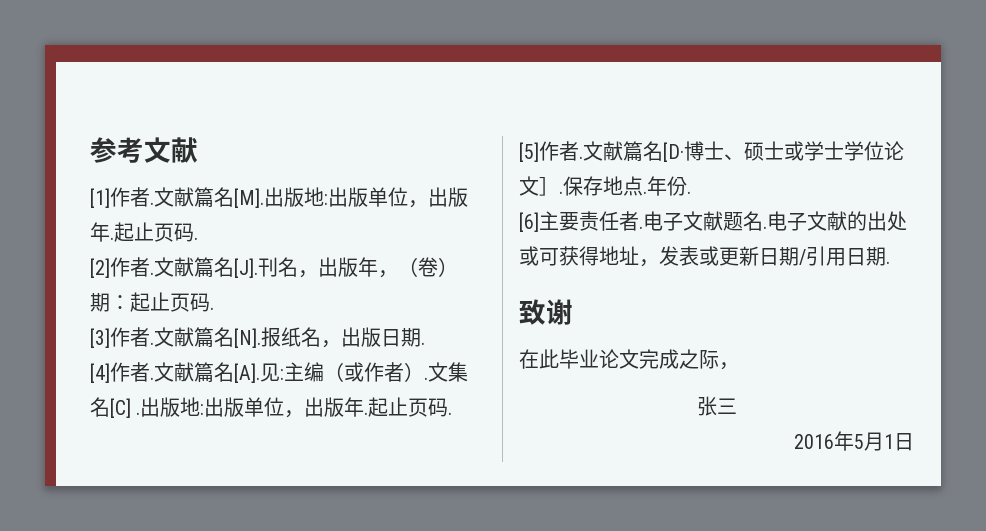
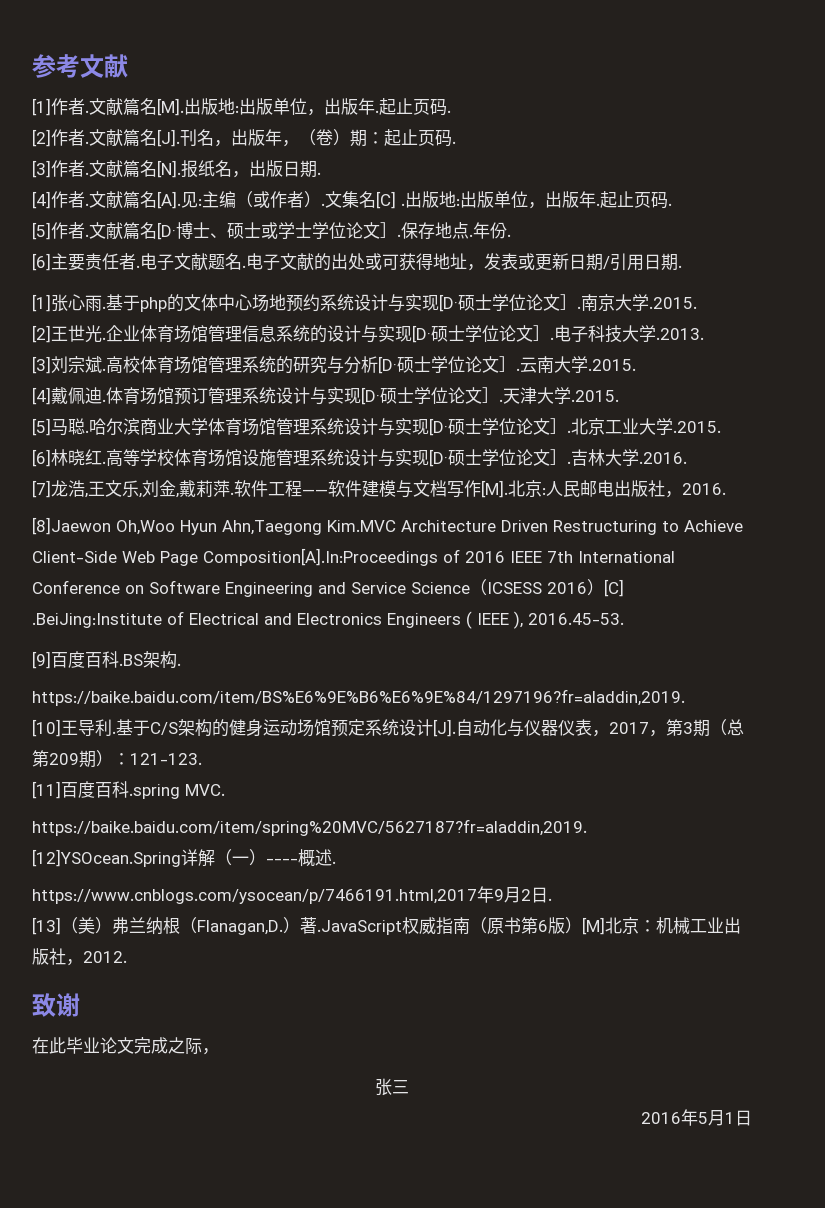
+ [1]张心雨.基于php的文体中心场地预约系统设计与实现[D·硕士学位论文］.南京大学.2015.
+ [2]王世光.企业体育场馆管理信息系统的设计与实现[D·硕士学位论文］.电子科技大学.2013.
+ [3]刘宗斌.高校体育场馆管理系统的研究与分析[D·硕士学位论文］.云南大学.2015.
+ [4]戴佩迪.体育场馆预订管理系统设计与实现[D·硕士学位论文］.天津大学.2015.
+ [5]马聪.哈尔滨商业大学体育场馆管理系统设计与实现[D·硕士学位论文］.北京工业大学.2015.
+ [6]林晓红.高等学校体育场馆设施管理系统设计与实现[D·硕士学位论文］.吉林大学.2016.
+ [7]龙浩,王文乐,刘金,戴莉萍.软件工程——软件建模与文档写作[M].北京:人民邮电出版社，2016.
+ [8]Jaewon Oh,Woo Hyun Ahn,Taegong Kim.MVC Architecture Driven Restructuring to Achieve Client-Side Web Page Composition[A].In:Proceedings of 2016 IEEE 7th International Conference on Software Engineering and Service Science（ICSESS 2016）[C] .BeiJing:Institute of Electrical and Electronics Engineers ( IEEE ), 2016.45-53.
+ [9]百度百科.BS架构.
+ https://baike.baidu.com/item/BS%E6%9E%B6%E6%9E%84/1297196?fr=aladdin,2019.
+ [10]王导利.基于C/S架构的健身运动场馆预定系统设计[J].自动化与仪器仪表，2017，第3期（总第209期）：121-123.
+ [11]百度百科.spring MVC.
+ https://baike.baidu.com/item/spring%20MVC/5627187?fr=aladdin,2019.
+ [12]YSOcean.Spring详解（一）----概述.
+ https://www.cnblogs.com/ysocean/p/7466191.html,2017年9月2日.
+ [13]（美）弗兰纳根（Flanagan,D.）著.JavaScript权威指南（原书第6版）[M]北京：机械工业出版社，2012.

